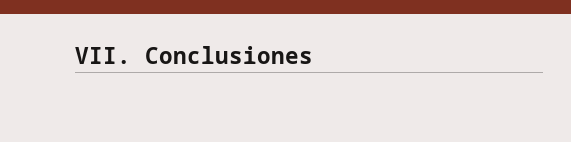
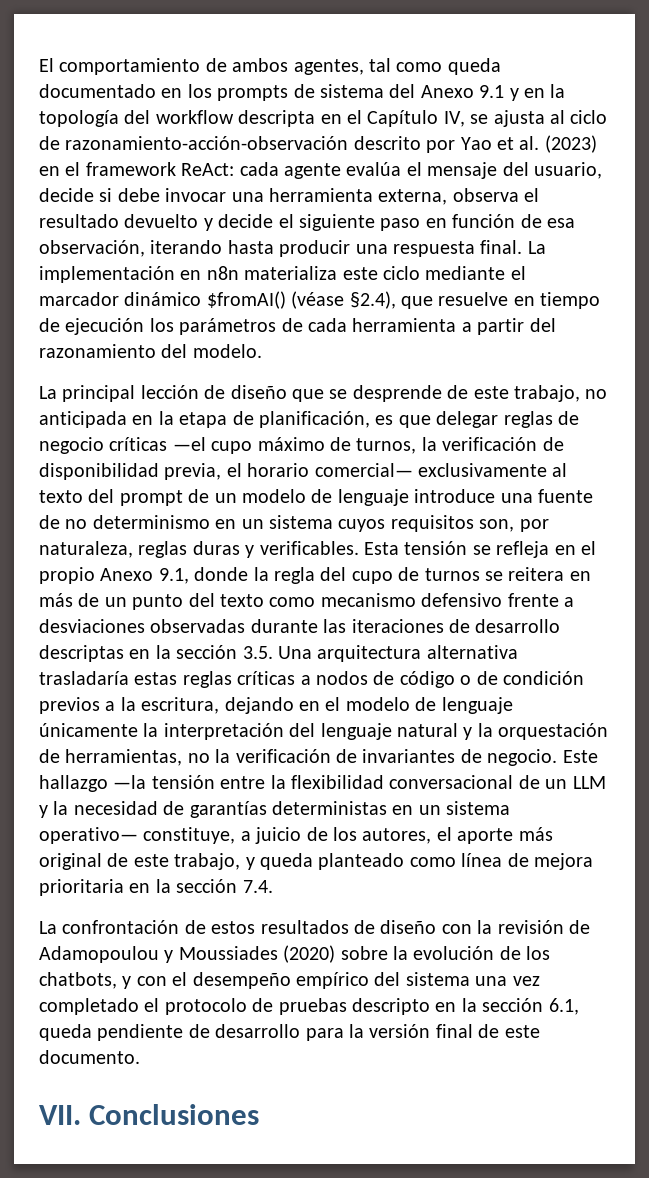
+ El comportamiento de ambos agentes, tal como queda documentado en los prompts de sistema del Anexo 9.1 y en la topología del workflow descripta en el Capítulo IV, se ajusta al ciclo de razonamiento-acción-observación descrito por Yao et al. (2023) en el framework ReAct: cada agente evalúa el mensaje del usuario, decide si debe invocar una herramienta externa, observa el resultado devuelto y decide el siguiente paso en función de esa observación, iterando hasta producir una respuesta final. La implementación en n8n materializa este ciclo mediante el marcador dinámico $fromAI() (véase §2.4), que resuelve en tiempo de ejecución los parámetros de cada herramienta a partir del razonamiento del modelo.
+ La principal lección de diseño que se desprende de este trabajo, no anticipada en la etapa de planificación, es que delegar reglas de negocio críticas —el cupo máximo de turnos, la verificación de disponibilidad previa, el horario comercial— exclusivamente al texto del prompt de un modelo de lenguaje introduce una fuente de no determinismo en un sistema cuyos requisitos son, por naturaleza, reglas duras y verificables. Esta tensión se refleja en el propio Anexo 9.1, donde la regla del cupo de turnos se reitera en más de un punto del texto como mecanismo defensivo frente a desviaciones observadas durante las iteraciones de desarrollo descriptas en la sección 3.5. Una arquitectura alternativa trasladaría estas reglas críticas a nodos de código o de condición previos a la escritura, dejando en el modelo de lenguaje únicamente la interpretación del lenguaje natural y la orquestación de herramientas, no la verificación de invariantes de negocio. Este hallazgo —la tensión entre la flexibilidad conversacional de un LLM y la necesidad de garantías deterministas en un sistema operativo— constituye, a juicio de los autores, el aporte más original de este trabajo, y queda planteado como línea de mejora prioritaria en la sección 7.4.
+ La confrontación de estos resultados de diseño con la revisión de Adamopoulou y Moussiades (2020) sobre la evolución de los chatbots, y con el desempeño empírico del sistema una vez completado el protocolo de pruebas descripto en la sección 6.1, queda pendiente de desarrollo para la versión final de este documento.

